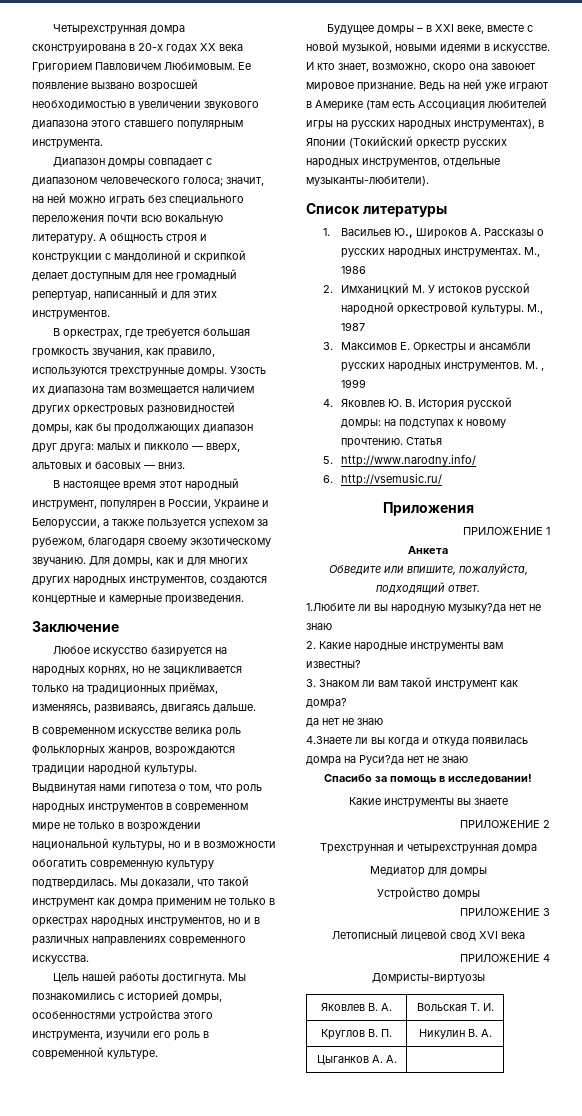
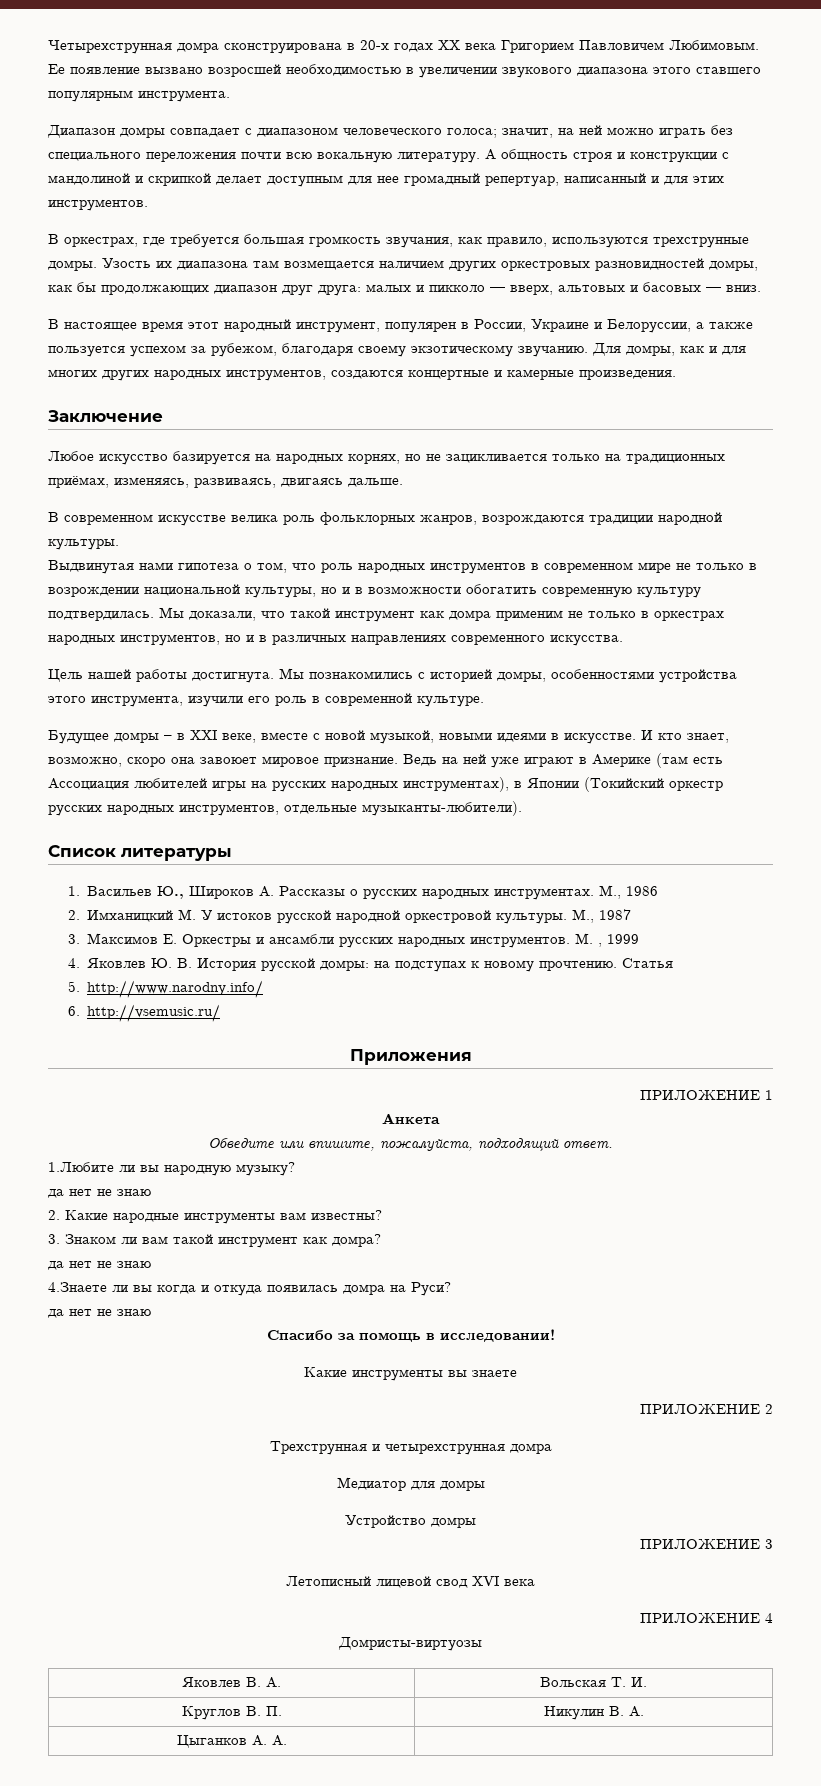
- 1.Любите ли вы народную музыку?да нет не знаю
+ 1.Любите ли вы народную музыку?
+ да нет не знаю
- 4.Знаете ли вы когда и откуда появилась домра на Руси?да нет не знаю
+ 4.Знаете ли вы когда и откуда появилась домра на Руси?
+ да нет не знаю

